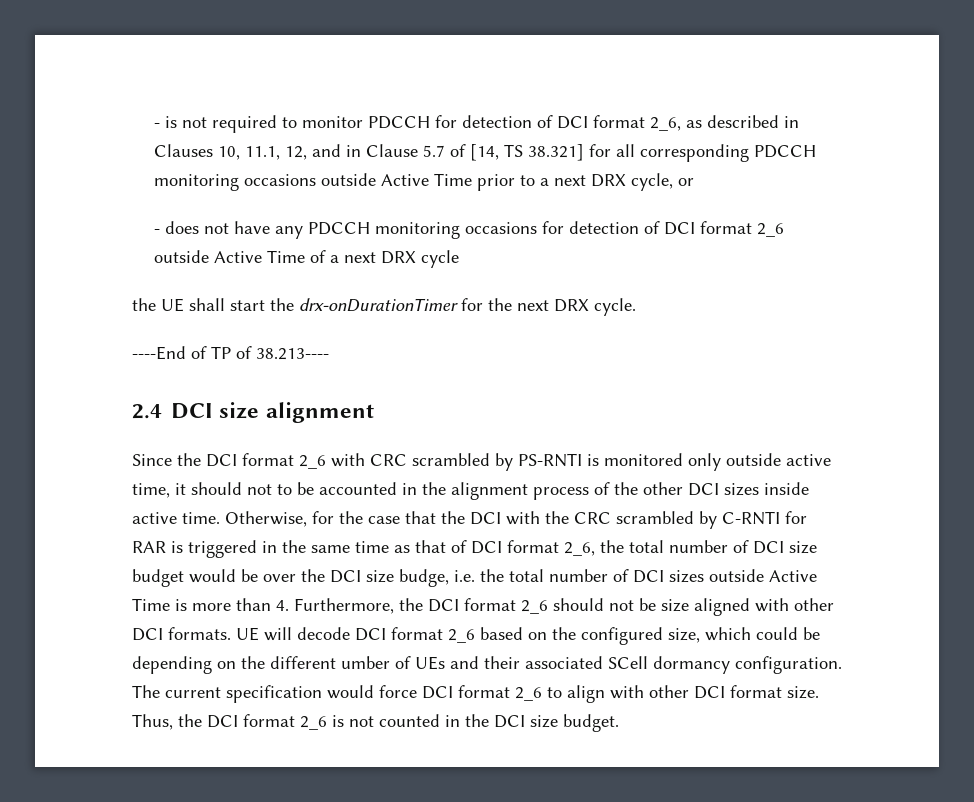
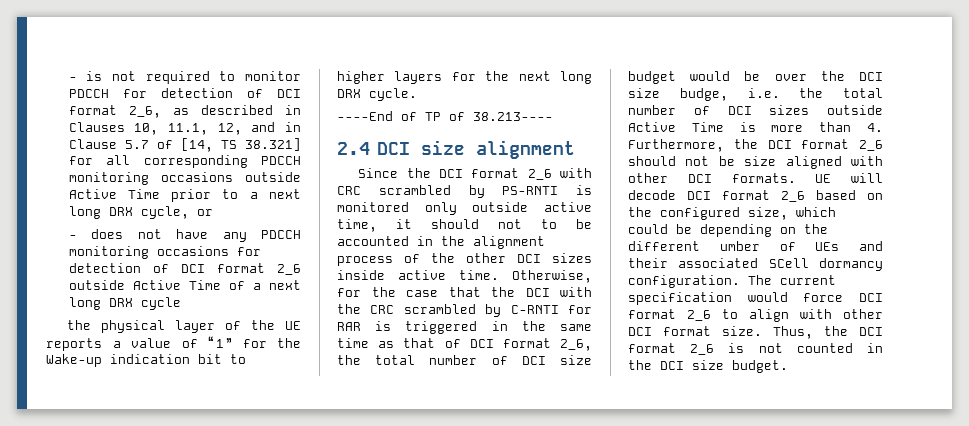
- - is not required to monitor PDCCH for detection of DCI format 2_6, as described in Clauses 10, 11.1, 12, and in Clause 5.7 of [14, TS 38.321] for all corresponding PDCCH monitoring occasions outside Active Time prior to a next DRX cycle, or
+ - is not required to monitor PDCCH for detection of DCI format 2_6, as described in Clauses 10, 11.1, 12, and in Clause 5.7 of [14, TS 38.321] for all corresponding PDCCH monitoring occasions outside Active Time prior to a next long DRX cycle, or
- - does not have any PDCCH monitoring occasions for detection of DCI format 2_6 outside Active Time of a next DRX cycle
+ - does not have any PDCCH monitoring occasions for detection of DCI format 2_6 outside Active Time of a next long DRX cycle
- the UE shall start the drx-onDurationTimer for the next DRX cycle.
+ the physical layer of the UE reports a value of “1” for the Wake-up indication bit to higher layers for the next long DRX cycle.

